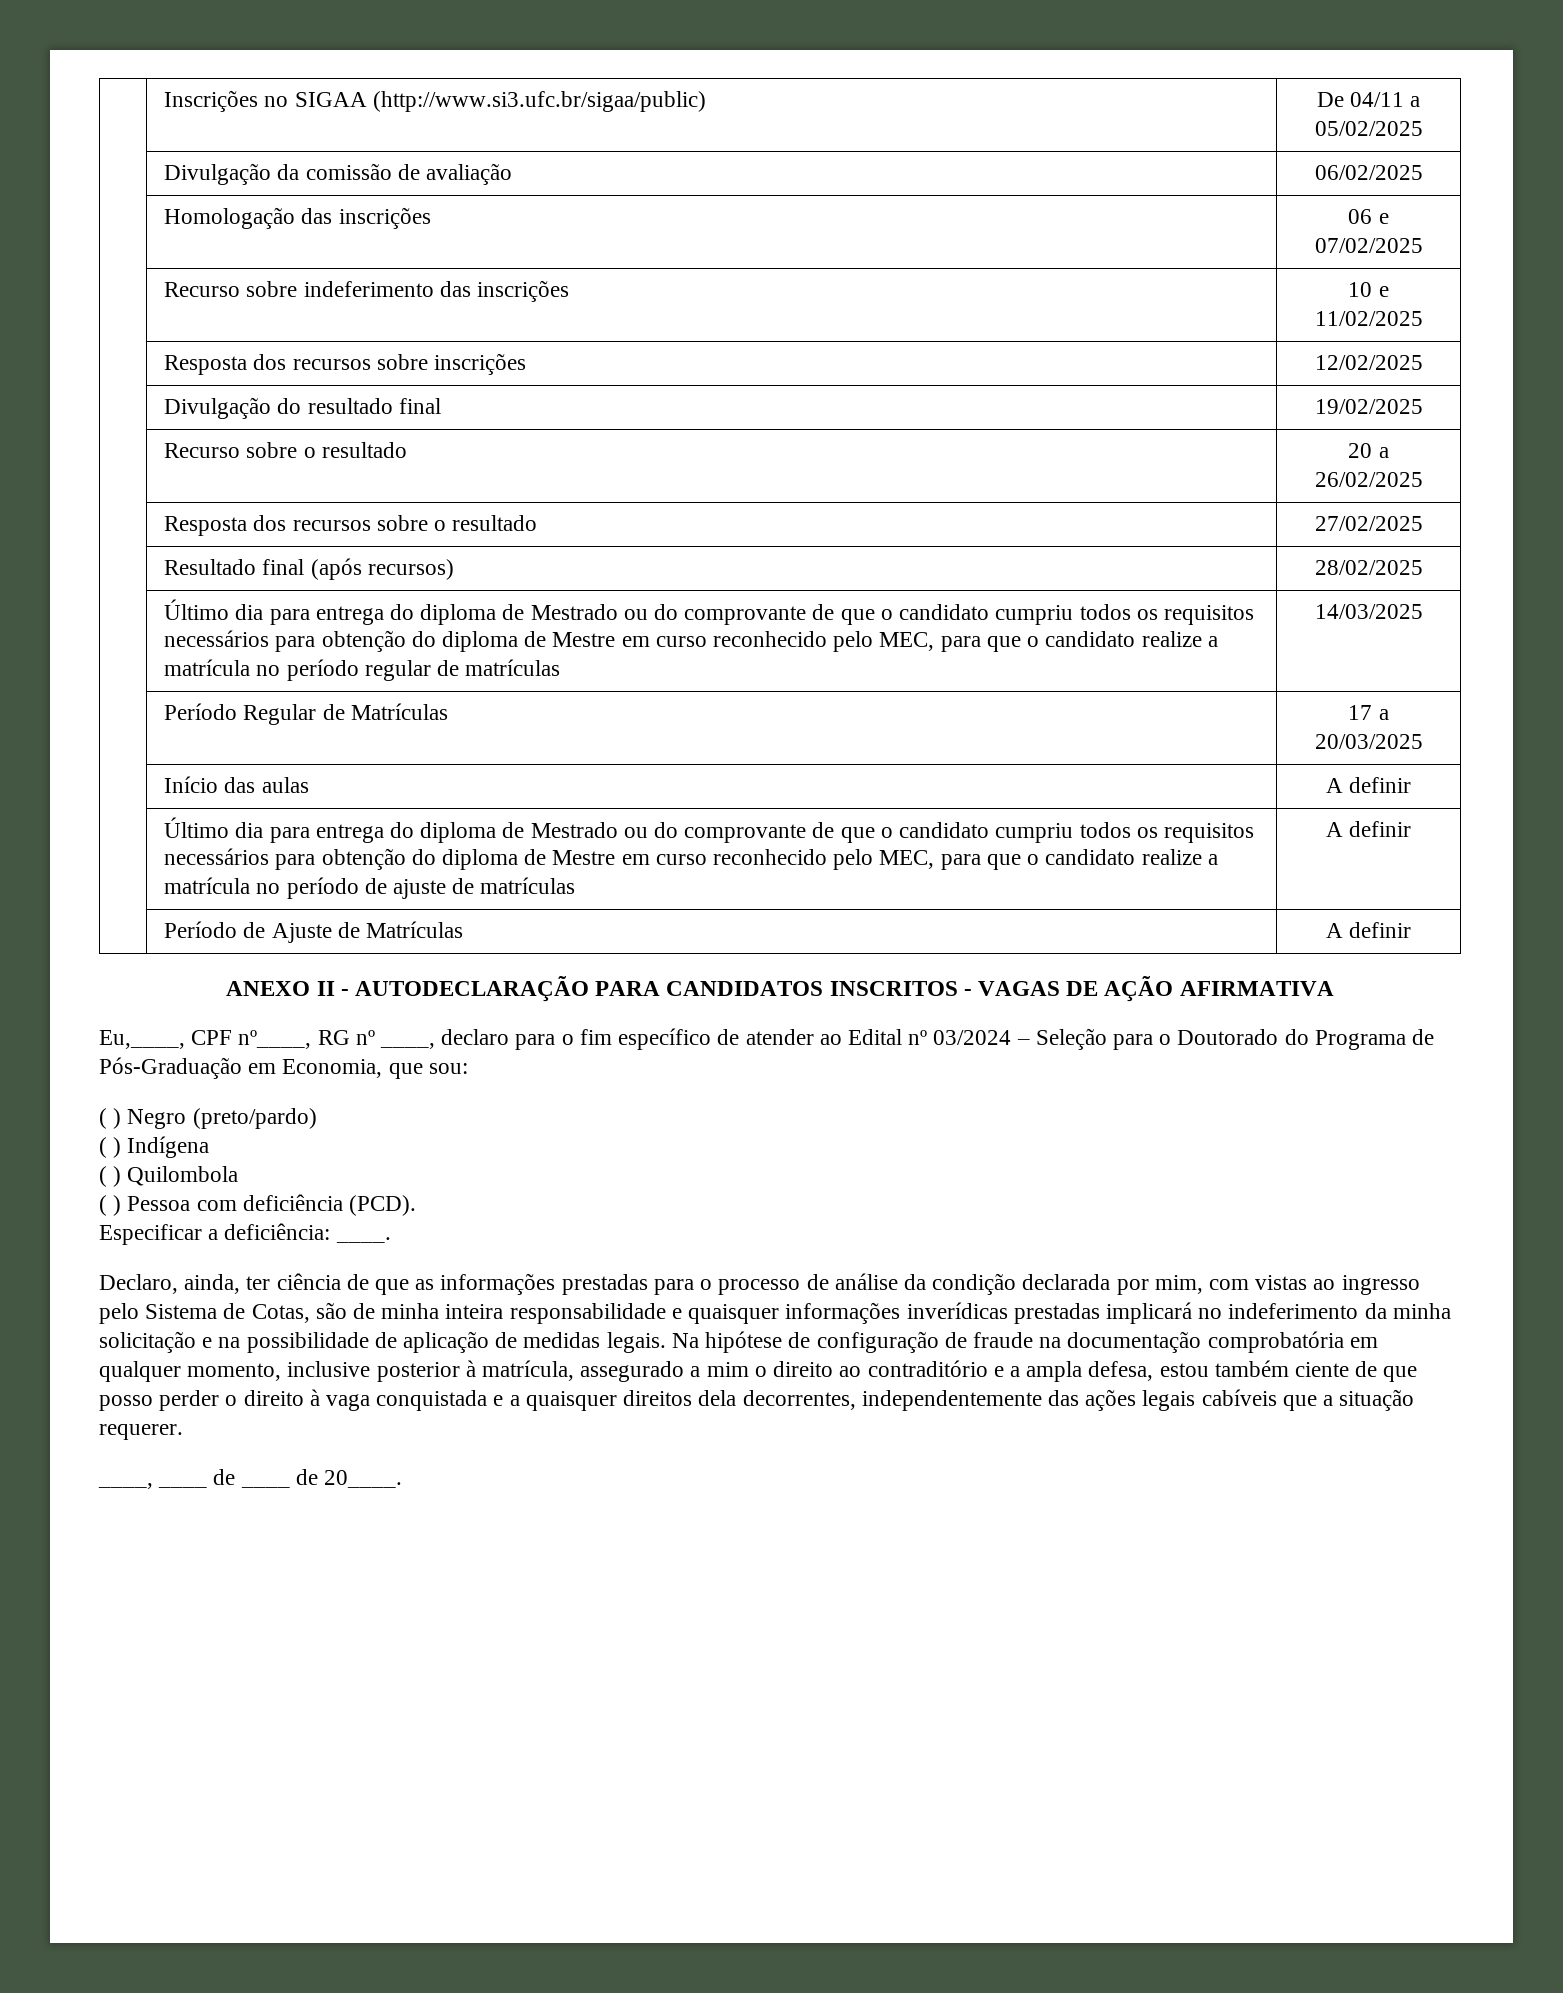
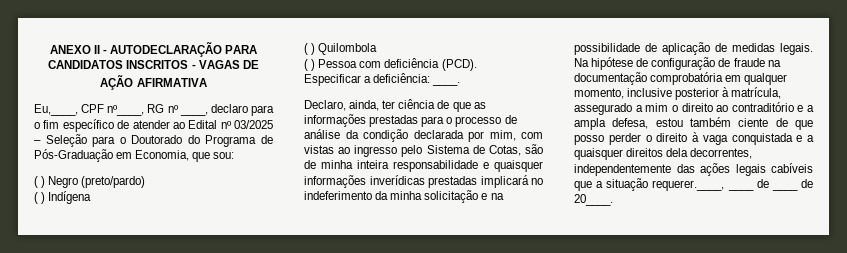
- | Inscrições no SIGAA (http://www.si3.ufc.br/sigaa/public) | De 04/11 a 05/02/2025
- | Divulgação da comissão de avaliação | 06/02/2025
- | Homologação das inscrições | 06 e 07/02/2025
- | Recurso sobre indeferimento das inscrições | 10 e 11/02/2025
- | Resposta dos recursos sobre inscrições | 12/02/2025
- | Divulgação do resultado final | 19/02/2025
- | Recurso sobre o resultado | 20 a 26/02/2025
- | Resposta dos recursos sobre o resultado | 27/02/2025
- | Resultado final (após recursos) | 28/02/2025
- | Último dia para entrega do diploma de Mestrado ou do comprovante de que o candidato cumpriu todos os requisitos necessários para obtenção do diploma de Mestre em curso reconhecido pelo MEC, para que o candidato realize a matrícula no período regular de matrículas | 14/03/2025
- | Período Regular de Matrículas | 17 a 20/03/2025
- | Início das aulas | A definir
- | Último dia para entrega do diploma de Mestrado ou do comprovante de que o candidato cumpriu todos os requisitos necessários para obtenção do diploma de Mestre em curso reconhecido pelo MEC, para que o candidato realize a matrícula no período de ajuste de matrículas | A definir
- | Período de Ajuste de Matrículas | A definir
- Eu,____, CPF nº____, RG nº ____, declaro para o fim específico de atender ao Edital nº 03/2024 – Seleção para o Doutorado do Programa de Pós-Graduação em Economia, que sou:
+ Eu,____, CPF nº____, RG nº ____, declaro para o fim específico de atender ao Edital nº 03/2025 – Seleção para o Doutorado do Programa de Pós-Graduação em Economia, que sou:
- Na hipótese de configuração de fraude na documentação comprobatória em qualquer momento, inclusive posterior à matrícula, assegurado a mim o direito ao contraditório e a ampla defesa, estou também ciente de que posso perder o direito à vaga conquistada e a quaisquer direitos dela decorrentes, independentemente das ações legais cabíveis que a situação requerer.
- ____, ____ de ____ de 20____.
+ Na hipótese de configuração de fraude na documentação comprobatória em qualquer momento, inclusive posterior à matrícula, assegurado a mim o direito ao contraditório e a ampla defesa, estou também ciente de que posso perder o direito à vaga conquistada e a quaisquer direitos dela decorrentes, independentemente das ações legais cabíveis que a situação requerer.____, ____ de ____ de 20____.

